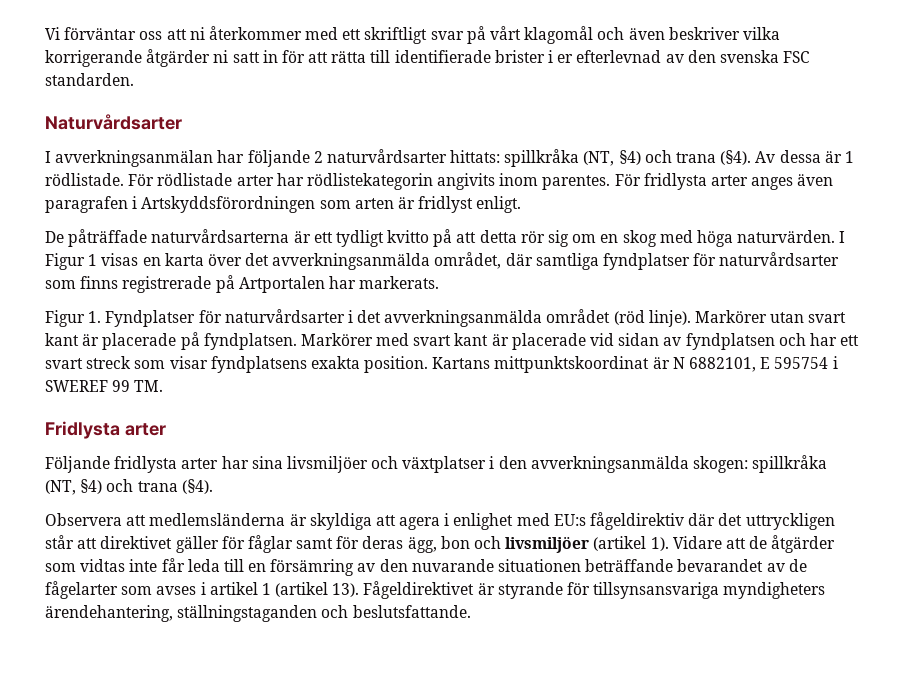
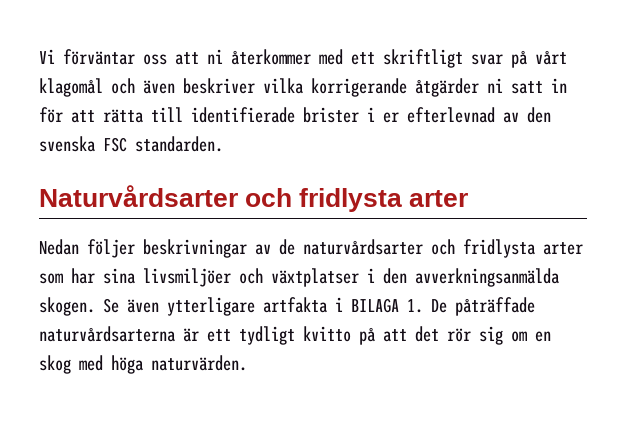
- Naturvårdsarter
- I avverkningsanmälan har följande 2 naturvårdsarter hittats: spillkråka (NT, §4) och trana (§4). Av dessa är 1 rödlistade. För rödlistade arter har rödlistekategorin angivits inom parentes. För fridlysta arter anges även paragrafen i Artskyddsförordningen som arten är fridlyst enligt.
- De påträffade naturvårdsarterna är ett tydligt kvitto på att detta rör sig om en skog med höga naturvärden. I Figur 1 visas en karta över det avverkningsanmälda området, där samtliga fyndplatser för naturvårdsarter som finns registrerade på Artportalen har markerats.
- Figur 1. Fyndplatser för naturvårdsarter i det avverkningsanmälda området (röd linje). Markörer utan svart kant är placerade på fyndplatsen. Markörer med svart kant är placerade vid sidan av fyndplatsen och har ett svart streck som visar fyndplatsens exakta position. Kartans mittpunktskoordinat är N 6882101, E 595754 i SWEREF 99 TM.
- Fridlysta arter
- Följande fridlysta arter har sina livsmiljöer och växtplatser i den avverkningsanmälda skogen: spillkråka (NT, §4) och trana (§4).
- Observera att medlemsländerna är skyldiga att agera i enlighet med EU:s fågeldirektiv där det uttryckligen står att direktivet gäller för fåglar samt för deras ägg, bon och livsmiljöer (artikel 1). Vidare att de åtgärder som vidtas inte får leda till en försämring av den nuvarande situationen beträffande bevarandet av de fågelarter som avses i artikel 1 (artikel 13). Fågeldirektivet är styrande för tillsynsansvariga myndigheters ärendehantering, ställningstaganden och beslutsfattande.
+ Naturvårdsarter och fridlysta arter
+ Nedan följer beskrivningar av de naturvårdsarter och fridlysta arter som har sina livsmiljöer och växtplatser i den avverkningsanmälda skogen. Se även ytterligare artfakta i BILAGA 1. De påträffade naturvårdsarterna är ett tydligt kvitto på att det rör sig om en skog med höga naturvärden.

